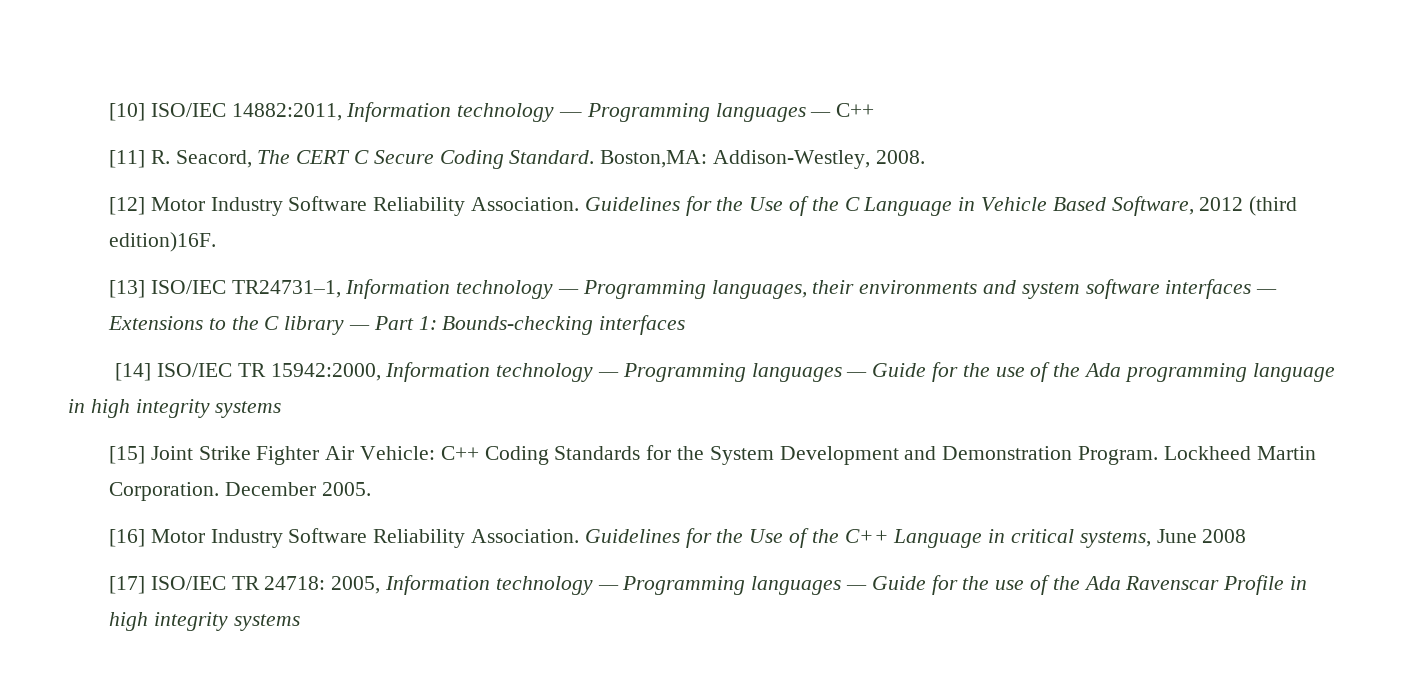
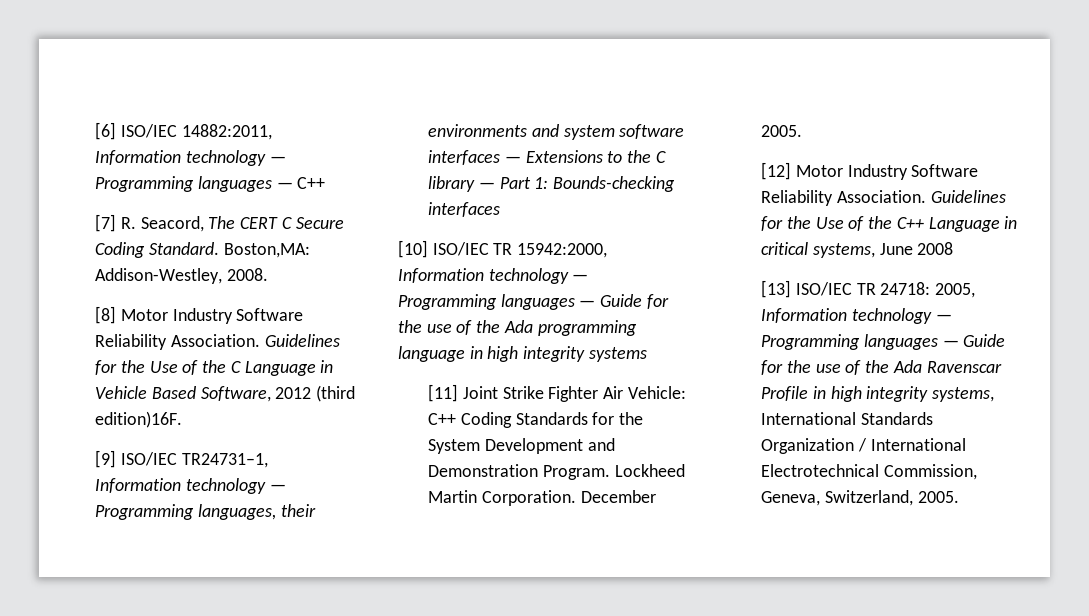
- [10] ISO/IEC 14882:2011, Information technology — Programming languages — C++
+ [6] ISO/IEC 14882:2011, Information technology — Programming languages — C++
- [11] R. Seacord, The CERT C Secure Coding Standard.
+ [7] R. Seacord, The CERT C Secure Coding Standard.
- [12] Motor Industry Software Reliability Association.
+ [8] Motor Industry Software Reliability Association.
- [13] ISO/IEC TR24731–1, Information technology — Programming languages, their environments and system software interfaces — Extensions to the C library — Part 1: Bounds-checking interfaces
+ [9] ISO/IEC TR24731–1, Information technology — Programming languages, their environments and system software interfaces — Extensions to the C library — Part 1: Bounds-checking interfaces
- [14] ISO/IEC TR 15942:2000, Information technology — Programming languages — Guide for the use of the Ada programming language in high integrity systems
+ [10] ISO/IEC TR 15942:2000, Information technology — Programming languages — Guide for the use of the Ada programming language in high integrity systems
- [15] Joint Strike Fighter Air Vehicle: C++ Coding Standards for the System Development and Demonstration Program.
+ [11] Joint Strike Fighter Air Vehicle: C++ Coding Standards for the System Development and Demonstration Program.
- [16] Motor Industry Software Reliability Association.
+ [12] Motor Industry Software Reliability Association.
- [17] ISO/IEC TR 24718: 2005, Information technology — Programming languages — Guide for the use of the Ada Ravenscar Profile in high integrity systems
+ [13] ISO/IEC TR 24718: 2005, Information technology — Programming languages — Guide for the use of the Ada Ravenscar Profile in high integrity systems, International Standards Organization / International Electrotechnical Commission, Geneva, Switzerland, 2005.

